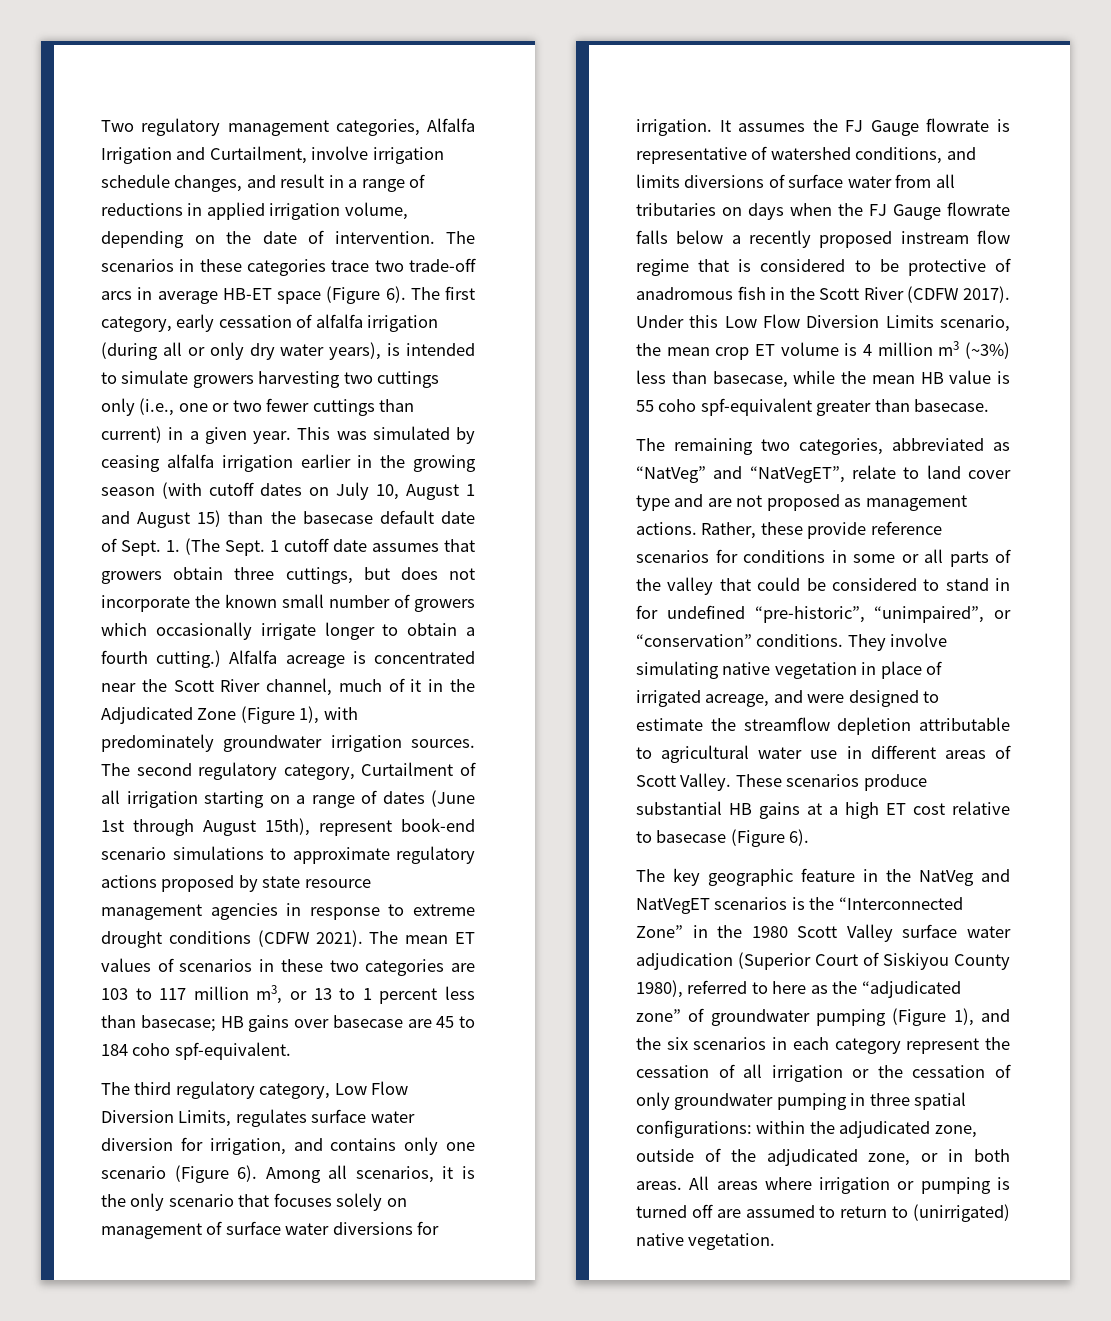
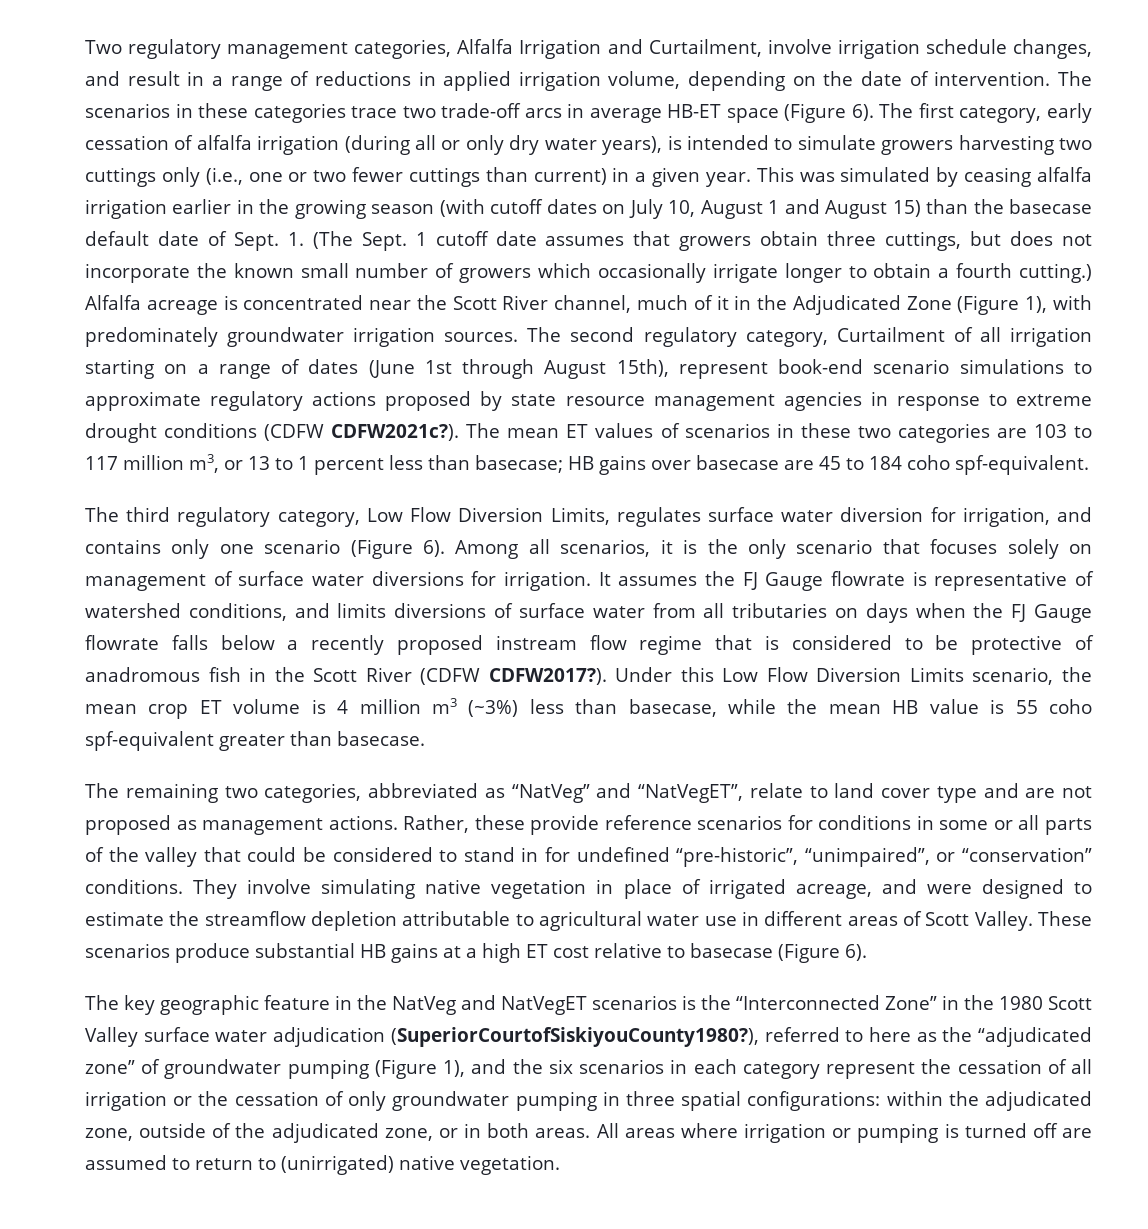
- The second regulatory category, Curtailment of all irrigation starting on a range of dates (June 1st through August 15th), represent book-end scenario simulations to approximate regulatory actions proposed by state resource management agencies in response to extreme drought conditions (CDFW 2021).
+ The second regulatory category, Curtailment of all irrigation starting on a range of dates (June 1st through August 15th), represent book-end scenario simulations to approximate regulatory actions proposed by state resource management agencies in response to extreme drought conditions (CDFW CDFW2021c?).
- It assumes the FJ Gauge flowrate is representative of watershed conditions, and limits diversions of surface water from all tributaries on days when the FJ Gauge flowrate falls below a recently proposed instream flow regime that is considered to be protective of anadromous fish in the Scott River (CDFW 2017).
+ It assumes the FJ Gauge flowrate is representative of watershed conditions, and limits diversions of surface water from all tributaries on days when the FJ Gauge flowrate falls below a recently proposed instream flow regime that is considered to be protective of anadromous fish in the Scott River (CDFW CDFW2017?).
- The key geographic feature in the NatVeg and NatVegET scenarios is the “Interconnected Zone” in the 1980 Scott Valley surface water adjudication (Superior Court of Siskiyou County 1980), referred to here as the “adjudicated zone” of groundwater pumping (Figure 1), and the six scenarios in each category represent the cessation of all irrigation or the cessation of only groundwater pumping in three spatial configurations:
+ The key geographic feature in the NatVeg and NatVegET scenarios is the “Interconnected Zone” in the 1980 Scott Valley surface water adjudication (SuperiorCourtofSiskiyouCounty1980?), referred to here as the “adjudicated zone” of groundwater pumping (Figure 1), and the six scenarios in each category represent the cessation of all irrigation or the cessation of only groundwater pumping in three spatial configurations:

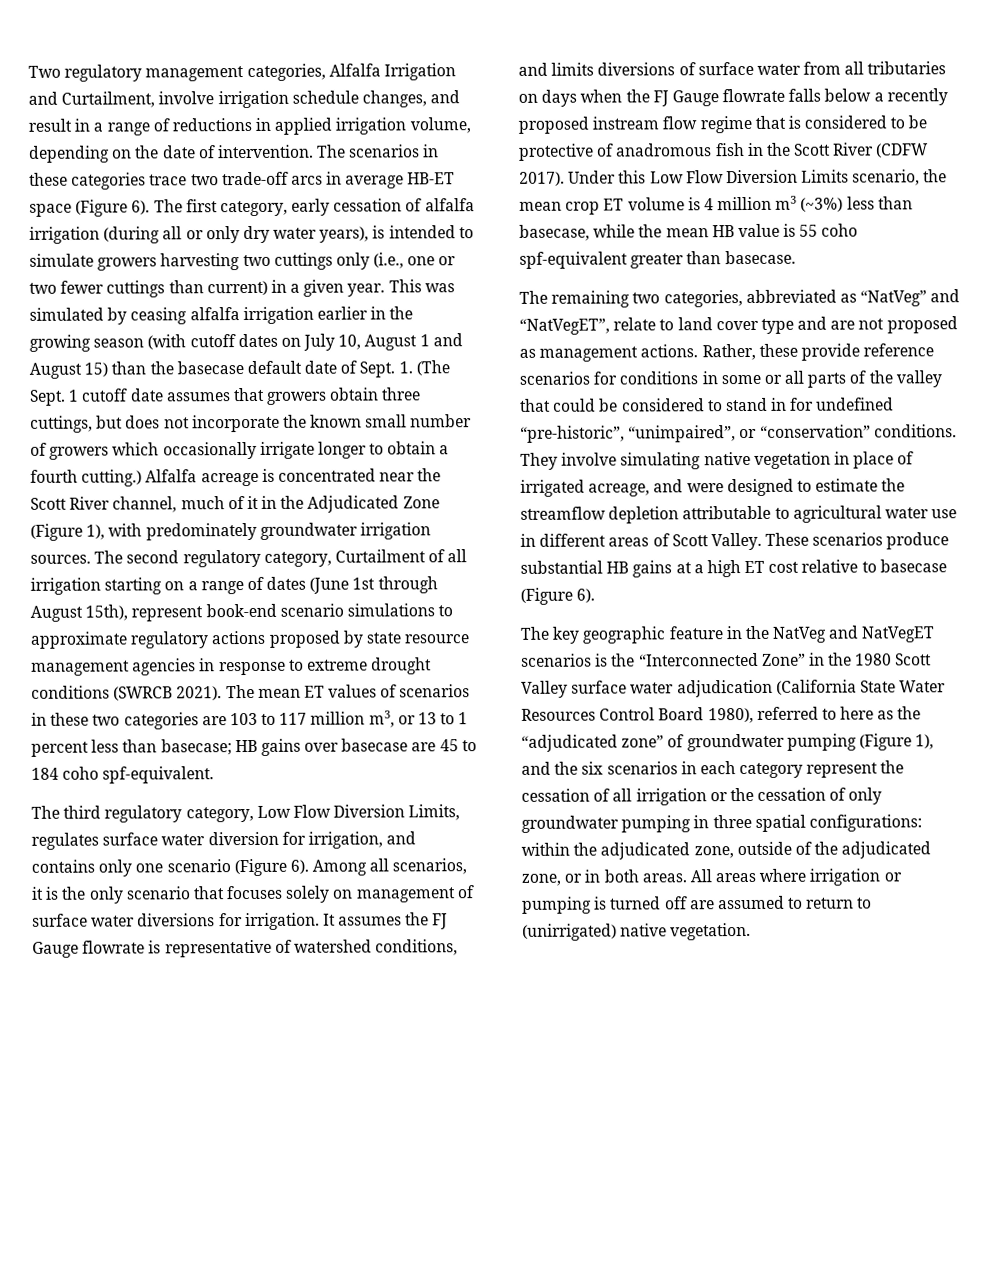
- The second regulatory category, Curtailment of all irrigation starting on a range of dates (June 1st through August 15th), represent book-end scenario simulations to approximate regulatory actions proposed by state resource management agencies in response to extreme drought conditions (CDFW CDFW2021c?).
+ The second regulatory category, Curtailment of all irrigation starting on a range of dates (June 1st through August 15th), represent book-end scenario simulations to approximate regulatory actions proposed by state resource management agencies in response to extreme drought conditions (SWRCB 2021).
- It assumes the FJ Gauge flowrate is representative of watershed conditions, and limits diversions of surface water from all tributaries on days when the FJ Gauge flowrate falls below a recently proposed instream flow regime that is considered to be protective of anadromous fish in the Scott River (CDFW CDFW2017?).
+ It assumes the FJ Gauge flowrate is representative of watershed conditions, and limits diversions of surface water from all tributaries on days when the FJ Gauge flowrate falls below a recently proposed instream flow regime that is considered to be protective of anadromous fish in the Scott River (CDFW 2017).
- The key geographic feature in the NatVeg and NatVegET scenarios is the “Interconnected Zone” in the 1980 Scott Valley surface water adjudication (SuperiorCourtofSiskiyouCounty1980?), referred to here as the “adjudicated zone” of groundwater pumping (Figure 1), and the six scenarios in each category represent the cessation of all irrigation or the cessation of only groundwater pumping in three spatial configurations:
+ The key geographic feature in the NatVeg and NatVegET scenarios is the “Interconnected Zone” in the 1980 Scott Valley surface water adjudication (California State Water Resources Control Board 1980), referred to here as the “adjudicated zone” of groundwater pumping (Figure 1), and the six scenarios in each category represent the cessation of all irrigation or the cessation of only groundwater pumping in three spatial configurations:

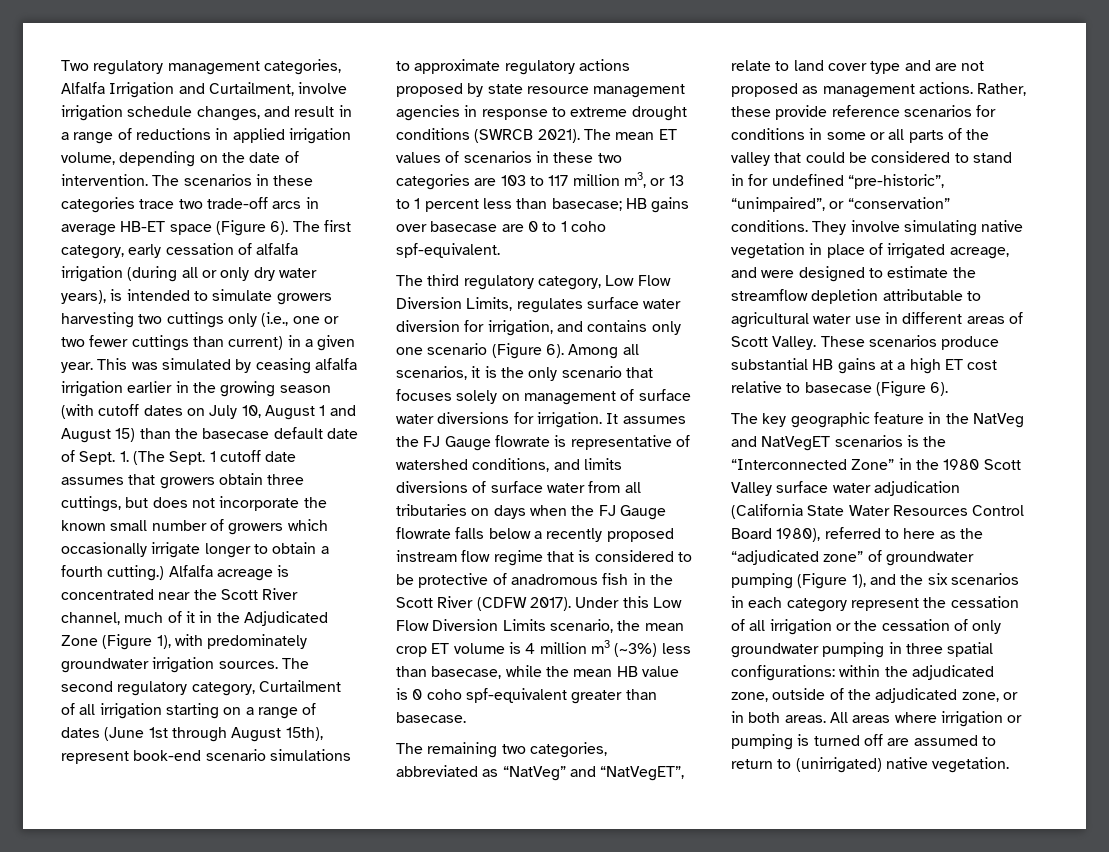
- The mean ET values of scenarios in these two categories are 103 to 117 million m3, or 13 to 1 percent less than basecase; HB gains over basecase are 45 to 184 coho spf-equivalent.
+ The mean ET values of scenarios in these two categories are 103 to 117 million m3, or 13 to 1 percent less than basecase; HB gains over basecase are 0 to 1 coho spf-equivalent.
- Under this Low Flow Diversion Limits scenario, the mean crop ET volume is 4 million m3 (~3%) less than basecase, while the mean HB value is 55 coho spf-equivalent greater than basecase.
+ Under this Low Flow Diversion Limits scenario, the mean crop ET volume is 4 million m3 (~3%) less than basecase, while the mean HB value is 0 coho spf-equivalent greater than basecase.

